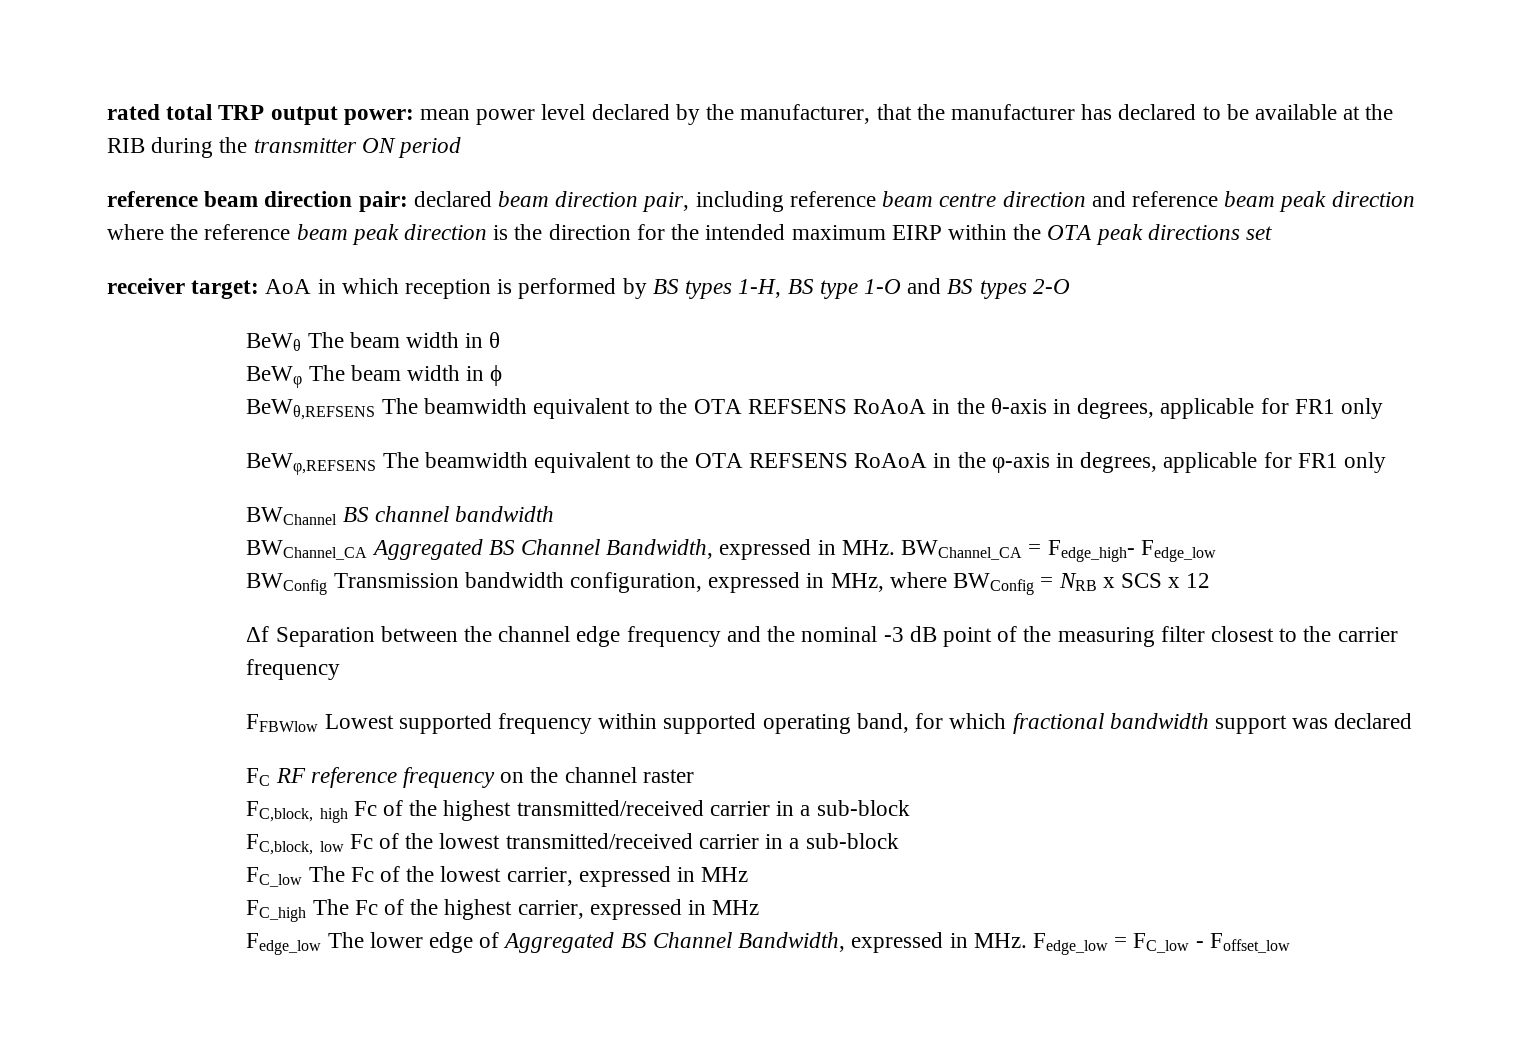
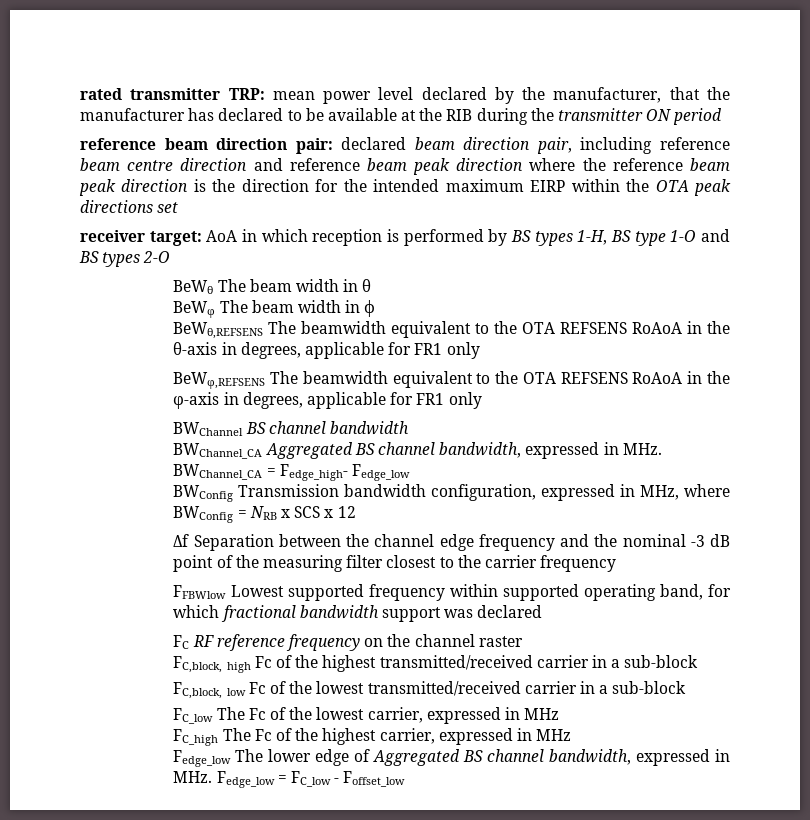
- rated total TRP output power: mean power level declared by the manufacturer, that the manufacturer has declared to be available at the RIB during the transmitter ON period
+ rated transmitter TRP: mean power level declared by the manufacturer, that the manufacturer has declared to be available at the RIB during the transmitter ON period
- BWChannel_CA Aggregated BS Channel Bandwidth, expressed in MHz. BWChannel_CA = Fedge_high- Fedge_low
+ BWChannel_CA Aggregated BS channel bandwidth, expressed in MHz. BWChannel_CA = Fedge_high- Fedge_low
- Fedge_low The lower edge of Aggregated BS Channel Bandwidth, expressed in MHz. Fedge_low = FC_low - Foffset_low
+ Fedge_low The lower edge of Aggregated BS channel bandwidth, expressed in MHz. Fedge_low = FC_low - Foffset_low

